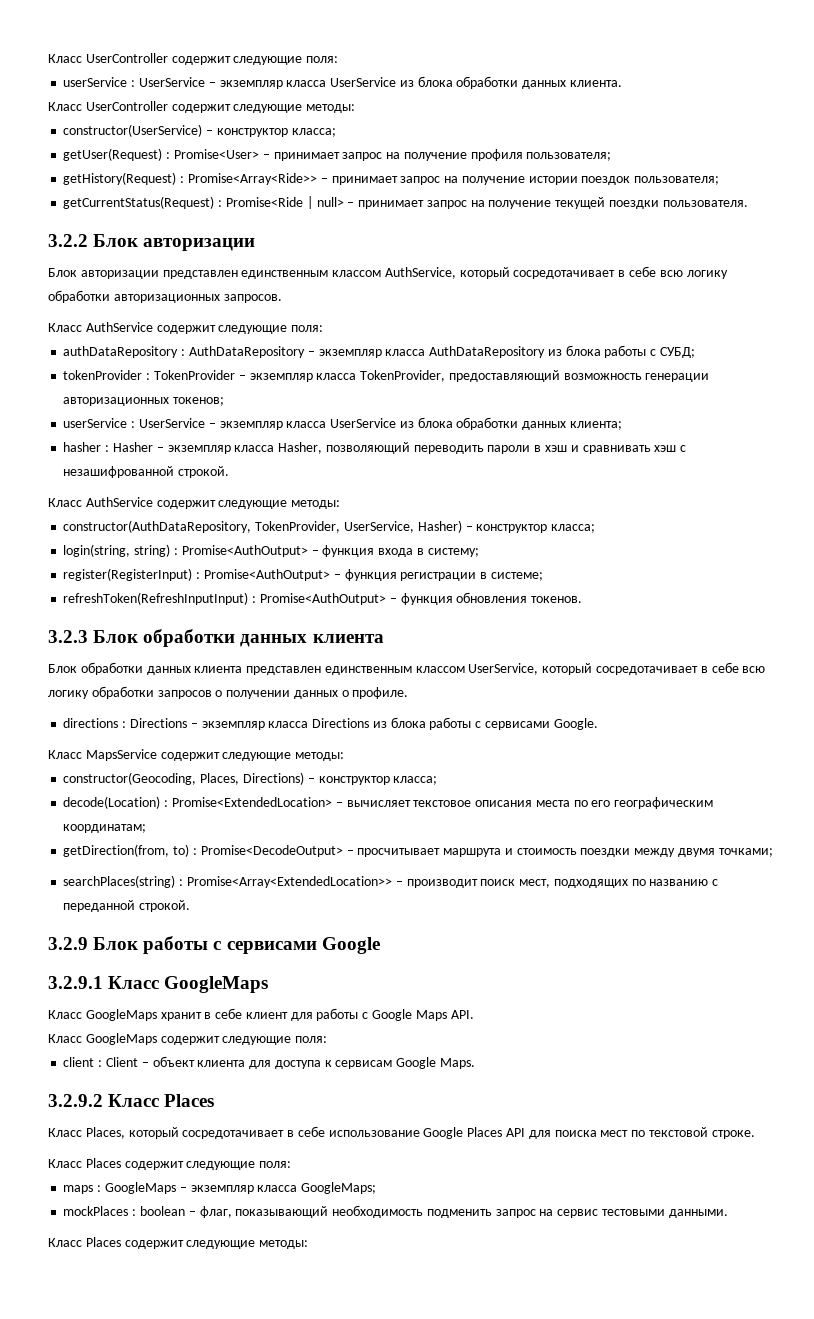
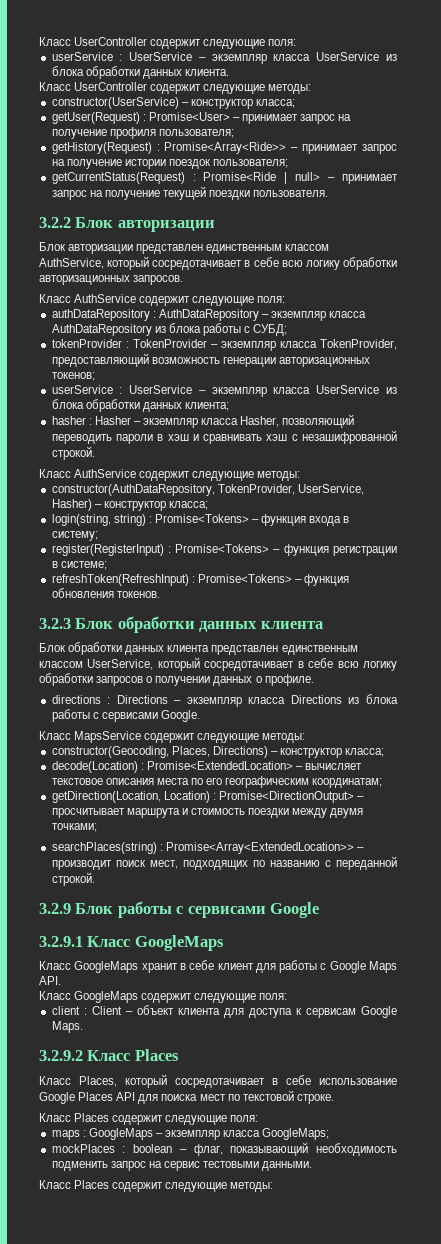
- login(string, string) : Promise<AuthOutput> – функция входа в систему;
+ login(string, string) : Promise<Tokens> – функция входа в систему;
- register(RegisterInput) : Promise<AuthOutput> – функция регистрации в системе;
+ register(RegisterInput) : Promise<Tokens> – функция регистрации в системе;
- refreshToken(RefreshInputInput) : Promise<AuthOutput> – функция обновления токенов.
+ refreshToken(RefreshInput) : Promise<Tokens> – функция обновления токенов.
- getDirection(from, to) : Promise<DecodeOutput> – просчитывает маршрута и стоимость поездки между двумя точками;
+ getDirection(Location, Location) : Promise<DirectionOutput> – просчитывает маршрута и стоимость поездки между двумя точками;

